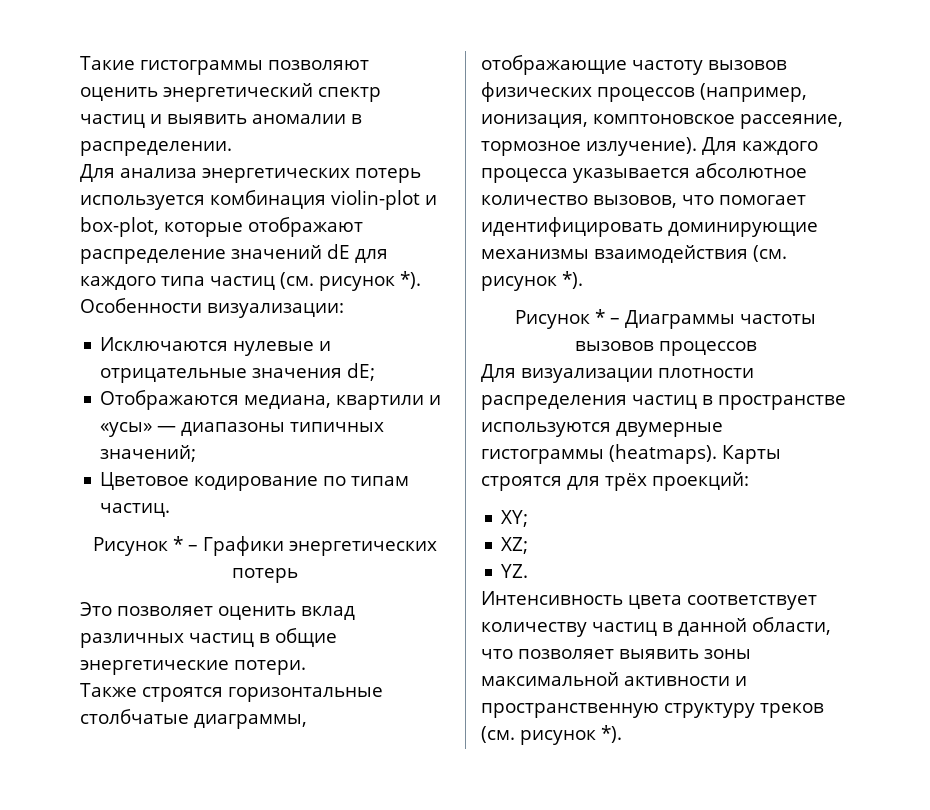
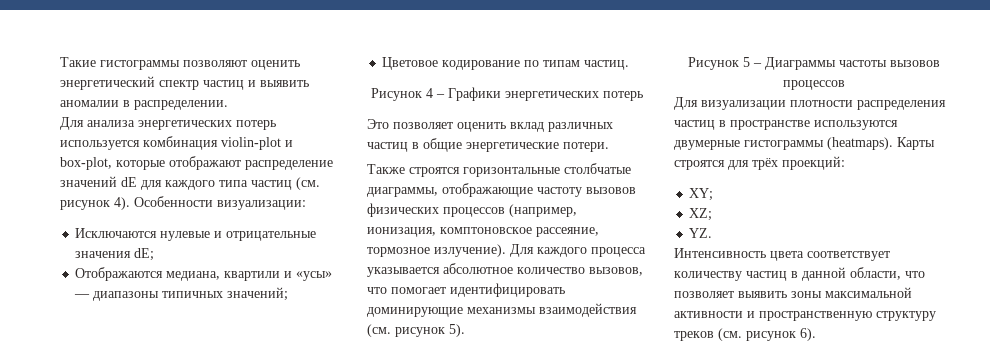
- Для анализа энергетических потерь используется комбинация violin-plot и box-plot, которые отображают распределение значений dE для каждого типа частиц (см. рисунок *).
+ Для анализа энергетических потерь используется комбинация violin-plot и box-plot, которые отображают распределение значений dE для каждого типа частиц (см. рисунок 4).
- Рисунок * – Графики энергетических потерь
+ Рисунок 4 – Графики энергетических потерь
- Для каждого процесса указывается абсолютное количество вызовов, что помогает идентифицировать доминирующие механизмы взаимодействия (см. рисунок *).
- Рисунок * – Диаграммы частоты вызовов процессов
+ Для каждого процесса указывается абсолютное количество вызовов, что помогает идентифицировать доминирующие механизмы взаимодействия (см. рисунок 5).
+ Рисунок 5 – Диаграммы частоты вызовов процессов
- Интенсивность цвета соответствует количеству частиц в данной области, что позволяет выявить зоны максимальной активности и пространственную структуру треков (см. рисунок *).
+ Интенсивность цвета соответствует количеству частиц в данной области, что позволяет выявить зоны максимальной активности и пространственную структуру треков (см. рисунок 6).

